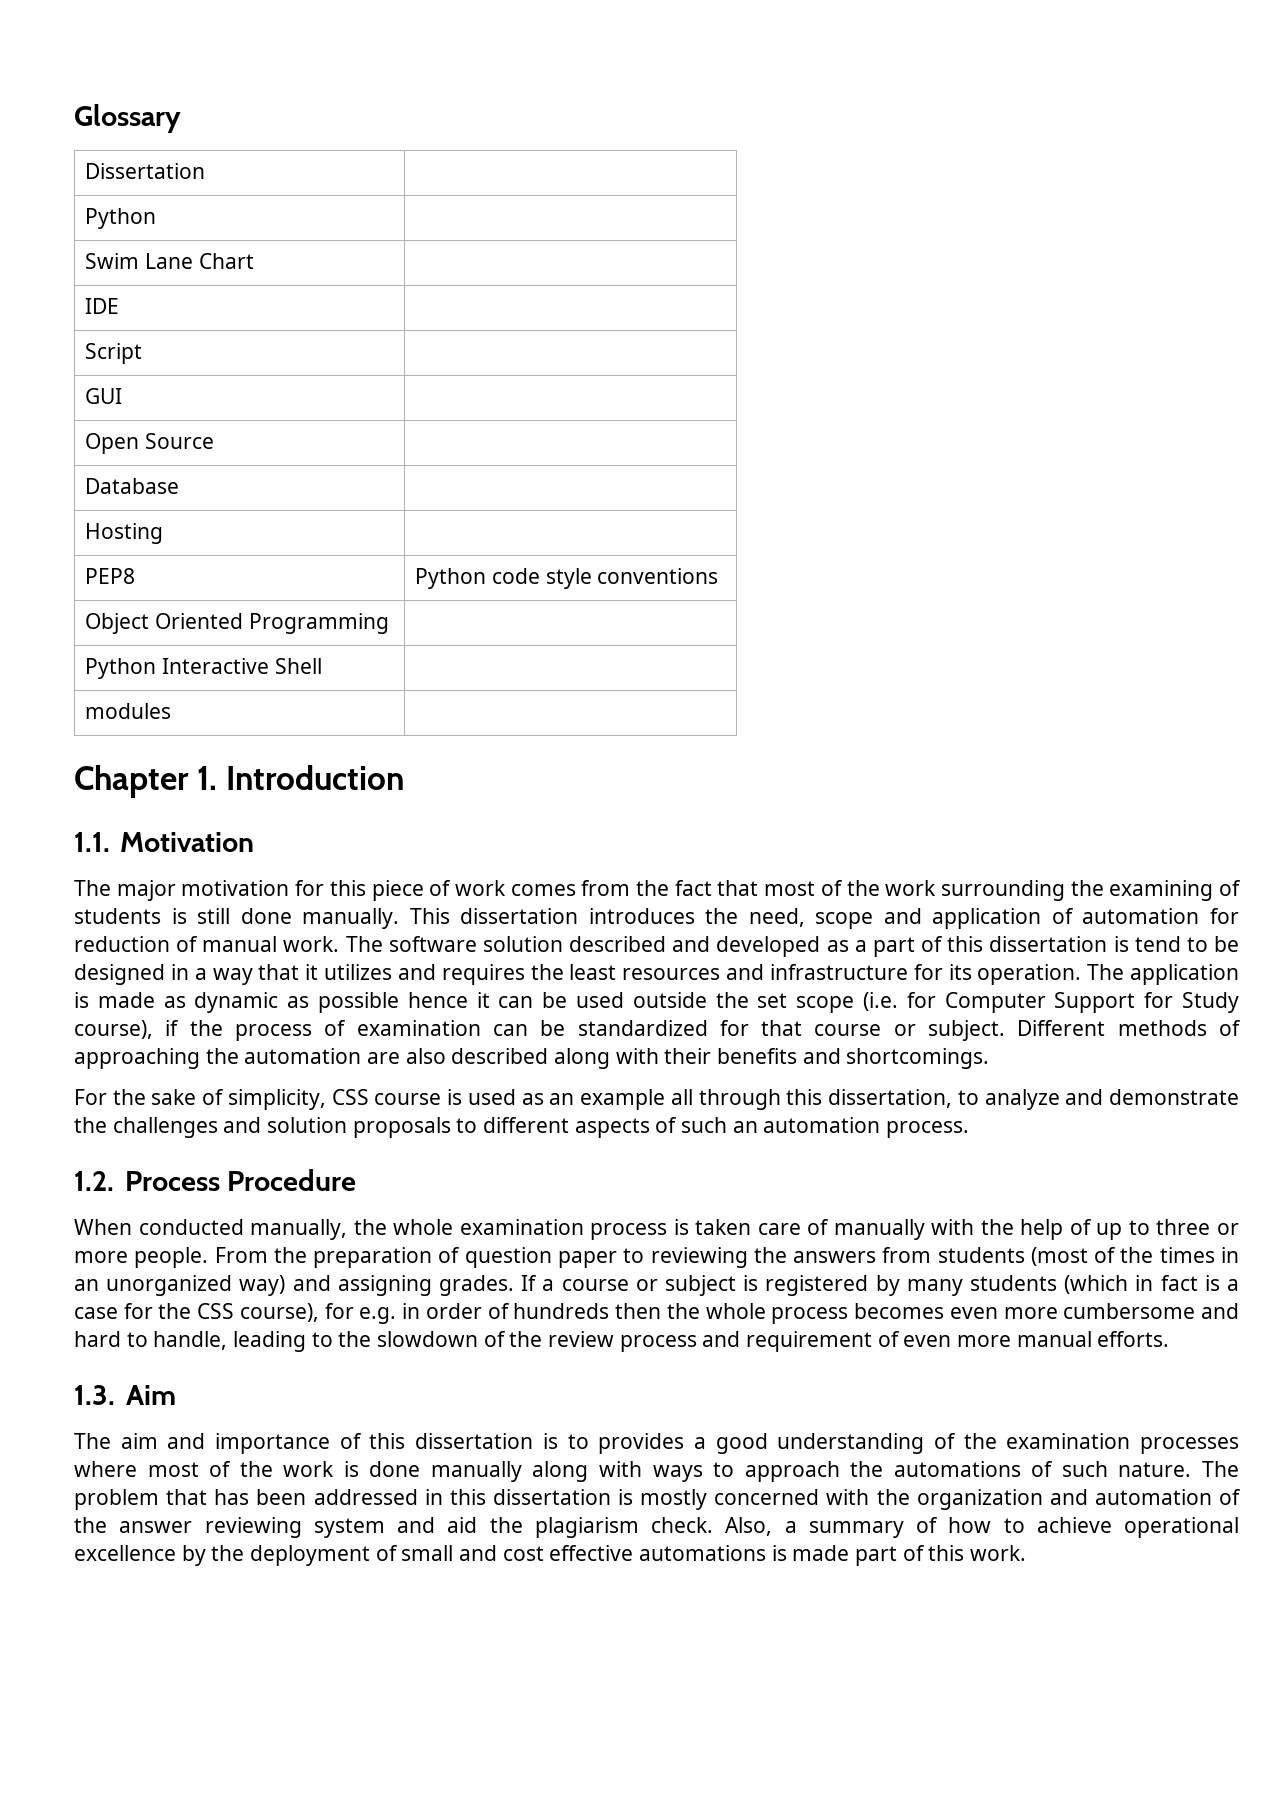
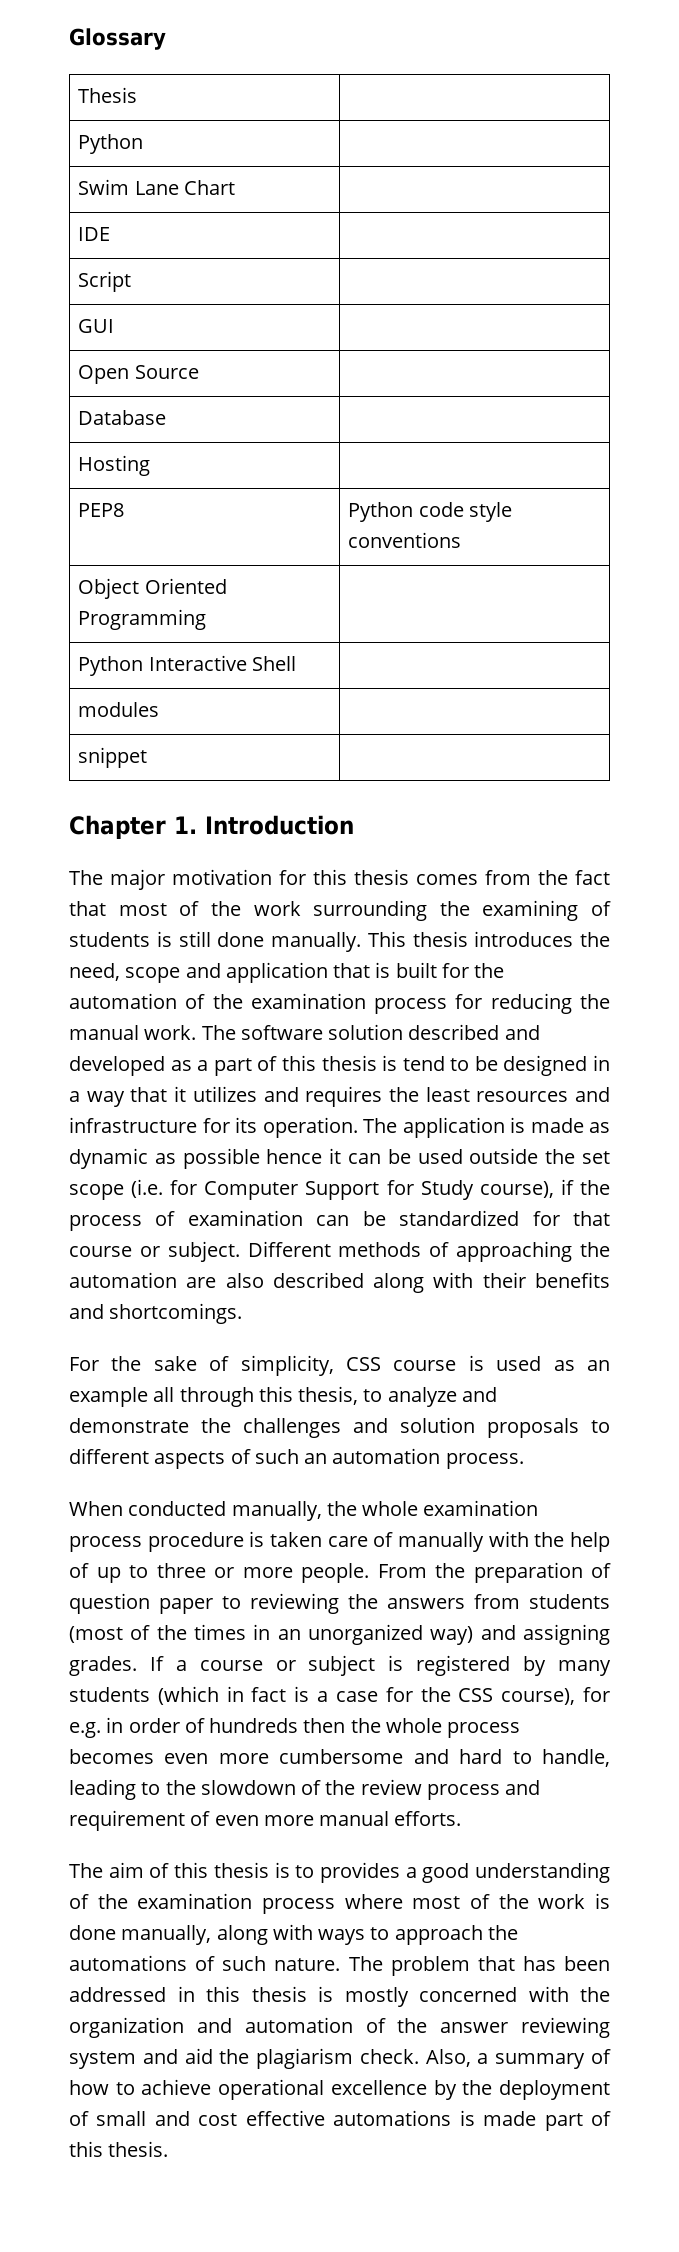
- Dissertation |
+ Thesis |
+ snippet |
- 1.1. Motivation
- The major motivation for this piece of work comes from the fact that most of the work surrounding the examining of students is still done manually.
+ The major motivation for this thesis comes from the fact that most of the work surrounding the examining of students is still done manually.
- This dissertation introduces the need, scope and application of automation for reduction of manual work.
+ This thesis introduces the need, scope and application that is built for the automation of the examination process for reducing the manual work.
- The software solution described and developed as a part of this dissertation is tend to be designed in a way that it utilizes and requires the least resources and infrastructure for its operation.
+ The software solution described and developed as a part of this thesis is tend to be designed in a way that it utilizes and requires the least resources and infrastructure for its operation.
- For the sake of simplicity, CSS course is used as an example all through this dissertation, to analyze and demonstrate the challenges and solution proposals to different aspects of such an automation process.
+ For the sake of simplicity, CSS course is used as an example all through this thesis, to analyze and demonstrate the challenges and solution proposals to different aspects of such an automation process.
- 1.2. Process Procedure
- When conducted manually, the whole examination process is taken care of manually with the help of up to three or more people.
+ When conducted manually, the whole examination process procedure is taken care of manually with the help of up to three or more people.
- 1.3. Aim
- The aim and importance of this dissertation is to provides a good understanding of the examination processes where most of the work is done manually along with ways to approach the automations of such nature.
+ The aim of this thesis is to provides a good understanding of the examination process where most of the work is done manually, along with ways to approach the automations of such nature.
- The problem that has been addressed in this dissertation is mostly concerned with the organization and automation of the answer reviewing system and aid the plagiarism check.
+ The problem that has been addressed in this thesis is mostly concerned with the organization and automation of the answer reviewing system and aid the plagiarism check.
- Also, a summary of how to achieve operational excellence by the deployment of small and cost effective automations is made part of this work.
+ Also, a summary of how to achieve operational excellence by the deployment of small and cost effective automations is made part of this thesis.

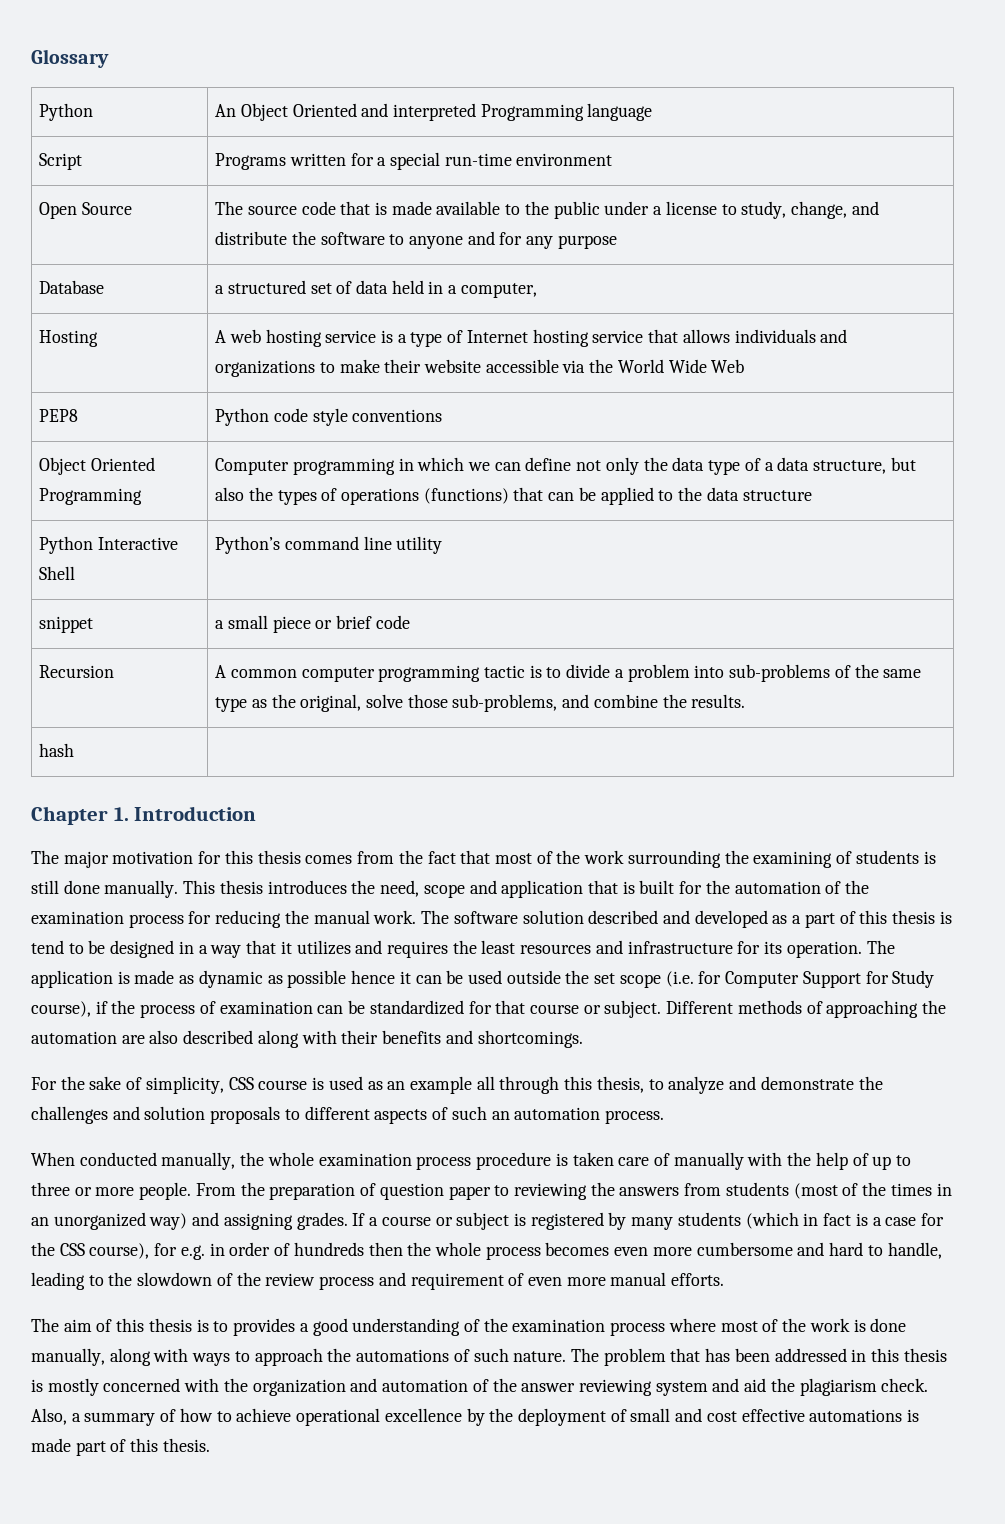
- Thesis |
- Python |
- Swim Lane Chart |
- IDE |
- Script |
- GUI |
- Open Source |
- Database |
- Hosting |
+ Python | An Object Oriented and interpreted Programming language
+ Script | Programs written for a special run-time environment
+ Open Source | The source code that is made available to the public under a license to study, change, and distribute the software to anyone and for any purpose
+ Database | a structured set of data held in a computer,
+ Hosting | A web hosting service is a type of Internet hosting service that allows individuals and organizations to make their website accessible via the World Wide Web
- Object Oriented Programming |
- Python Interactive Shell |
- modules |
- snippet |
+ Object Oriented Programming | Computer programming in which we can define not only the data type of a data structure, but also the types of operations (functions) that can be applied to the data structure
+ Python Interactive Shell | Python’s command line utility
+ snippet | a small piece or brief code
+ Recursion | A common computer programming tactic is to divide a problem into sub-problems of the same type as the original, solve those sub-problems, and combine the results.
+ hash |

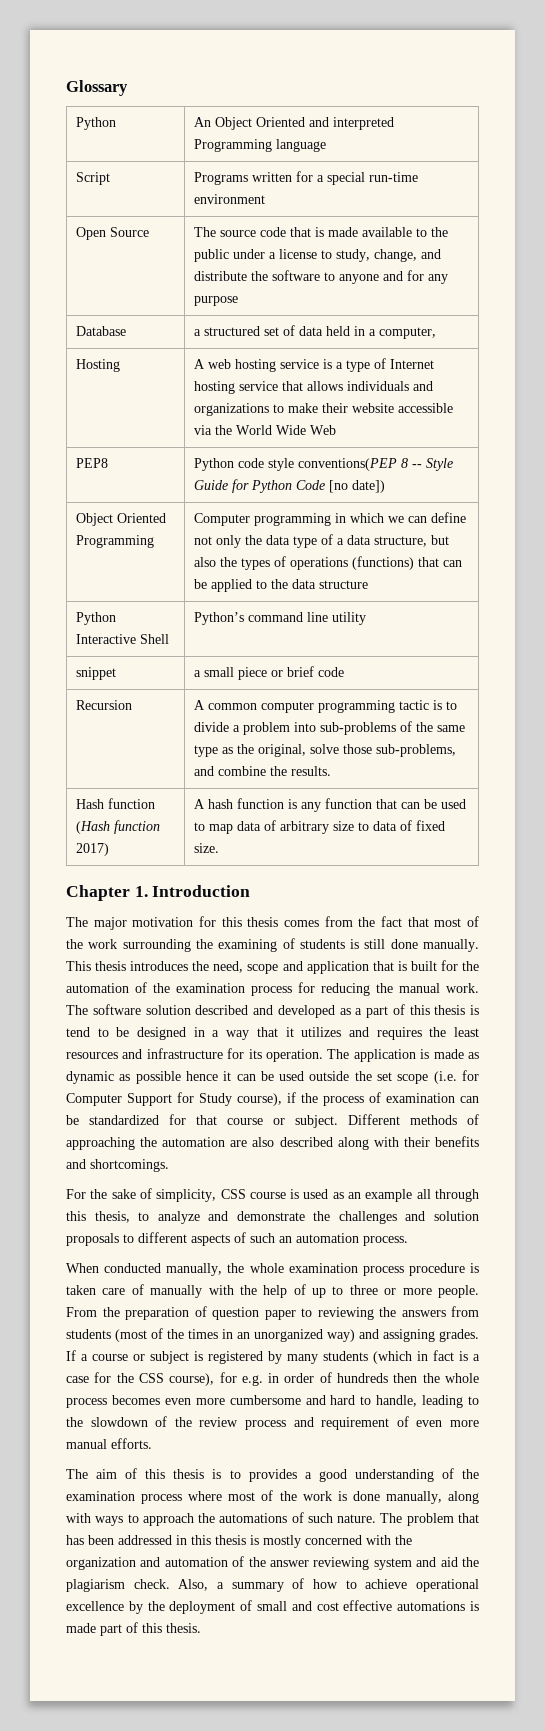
- PEP8 | Python code style conventions
+ PEP8 | Python code style conventions(PEP 8 -- Style Guide for Python Code [no date])
- hash |
+ Hash function (Hash function 2017) | A hash function is any function that can be used to map data of arbitrary size to data of fixed size.

